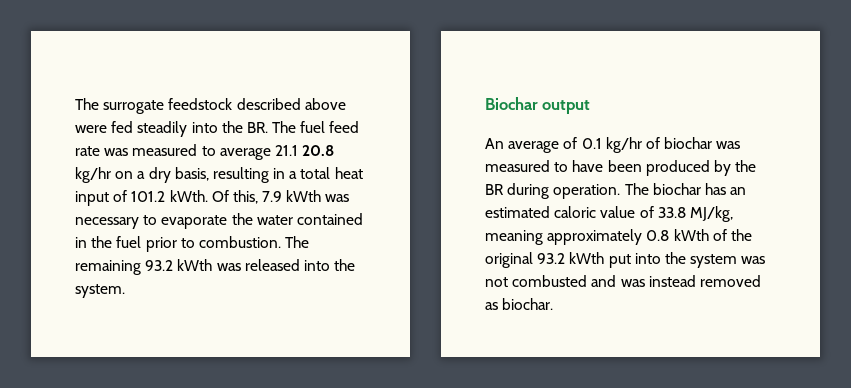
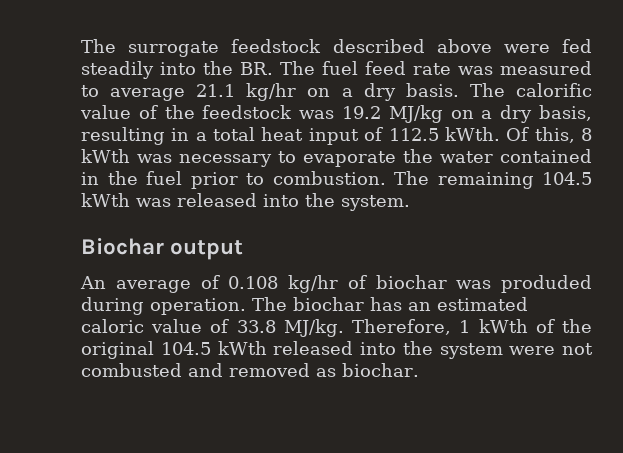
- The surrogate feedstock described above were fed steadily into the BR. The fuel feed rate was measured to average 21.1 20.8 kg/hr on a dry basis, resulting in a total heat input of 101.2 kWth.
+ The surrogate feedstock described above were fed steadily into the BR. The fuel feed rate was measured to average 21.1 kg/hr on a dry basis. The calorific value of the feedstock was 19.2 MJ/kg on a dry basis, resulting in a total heat input of 112.5 kWth.
- Of this, 7.9 kWth was necessary to evaporate the water contained in the fuel prior to combustion.
+ Of this, 8 kWth was necessary to evaporate the water contained in the fuel prior to combustion.
- The remaining 93.2 kWth was released into the system.
+ The remaining 104.5 kWth was released into the system.
- An average of 0.1 kg/hr of biochar was measured to have been produced by the BR during operation.
+ An average of 0.108 kg/hr of biochar was produded during operation.
- The biochar has an estimated caloric value of 33.8 MJ/kg, meaning approximately 0.8 kWth of the original 93.2 kWth put into the system was not combusted and was instead removed as biochar.
+ The biochar has an estimated caloric value of 33.8 MJ/kg. Therefore, 1 kWth of the original 104.5 kWth released into the system were not combusted and removed as biochar.

